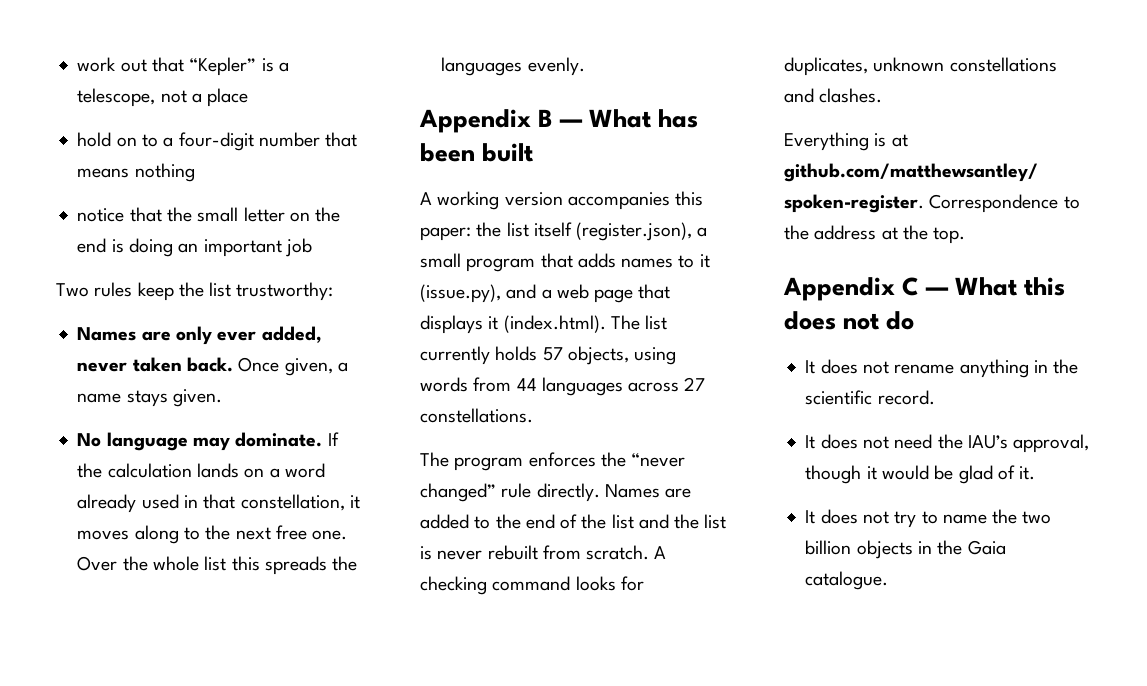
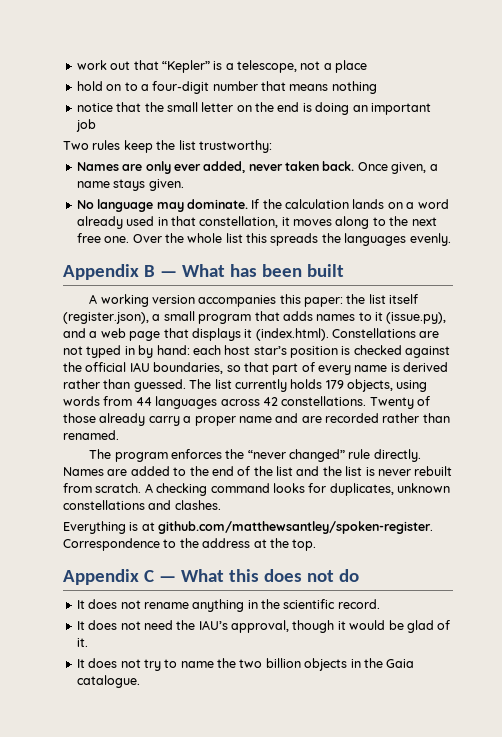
- A working version accompanies this paper: the list itself (register.json), a small program that adds names to it (issue.py), and a web page that displays it (index.html). The list currently holds 57 objects, using words from 44 languages across 27 constellations.
+ A working version accompanies this paper: the list itself (register.json), a small program that adds names to it (issue.py), and a web page that displays it (index.html). Constellations are not typed in by hand: each host star’s position is checked against the official IAU boundaries, so that part of every name is derived rather than guessed. The list currently holds 179 objects, using words from 44 languages across 42 constellations. Twenty of those already carry a proper name and are recorded rather than renamed.

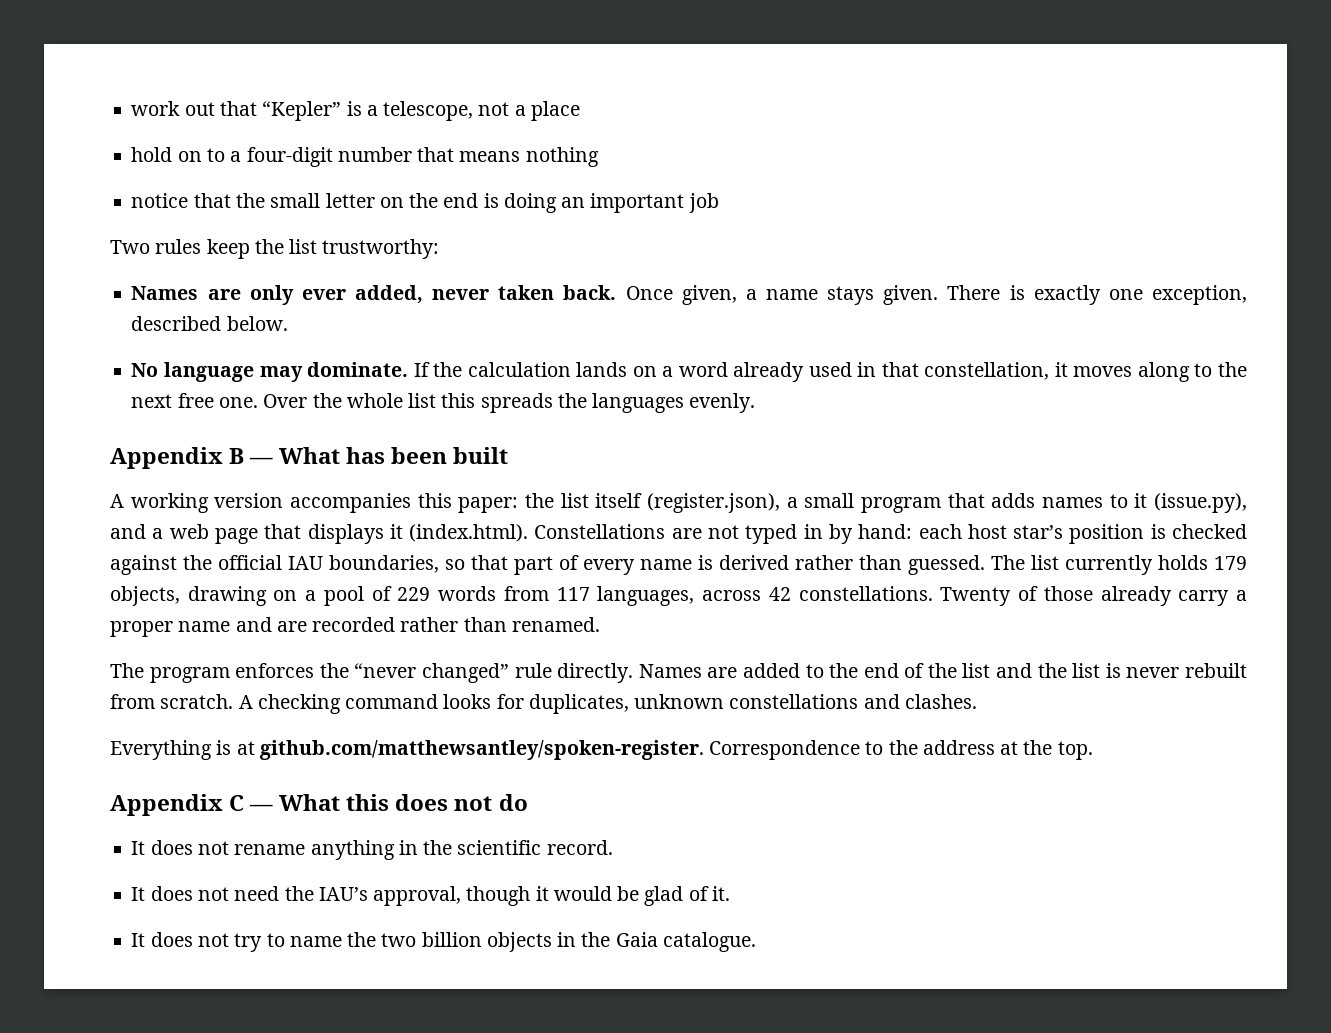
+ There is exactly one exception, described below.
- The list currently holds 179 objects, using words from 44 languages across 42 constellations.
+ The list currently holds 179 objects, drawing on a pool of 229 words from 117 languages, across 42 constellations.

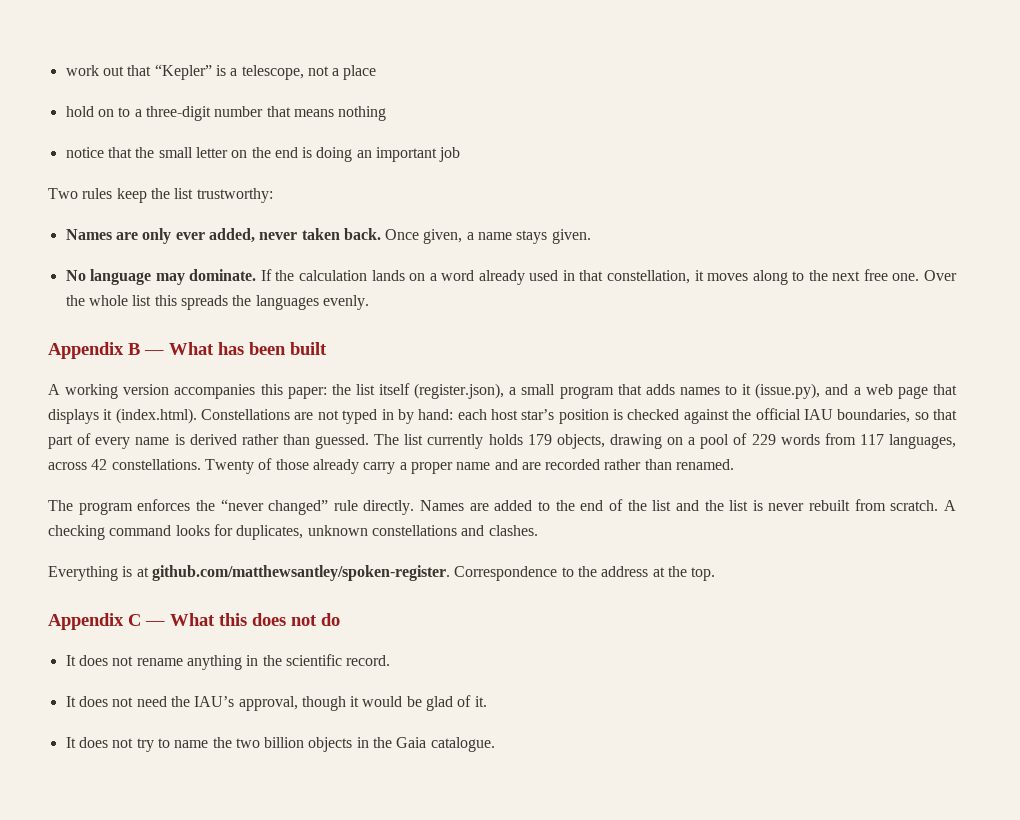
- hold on to a four-digit number that means nothing
+ hold on to a three-digit number that means nothing
- There is exactly one exception, described below.

